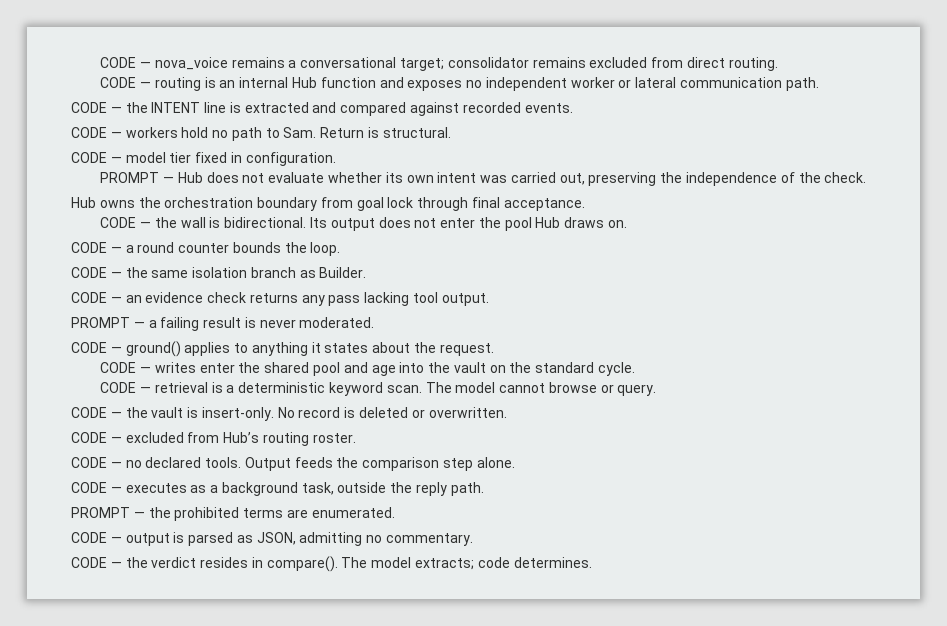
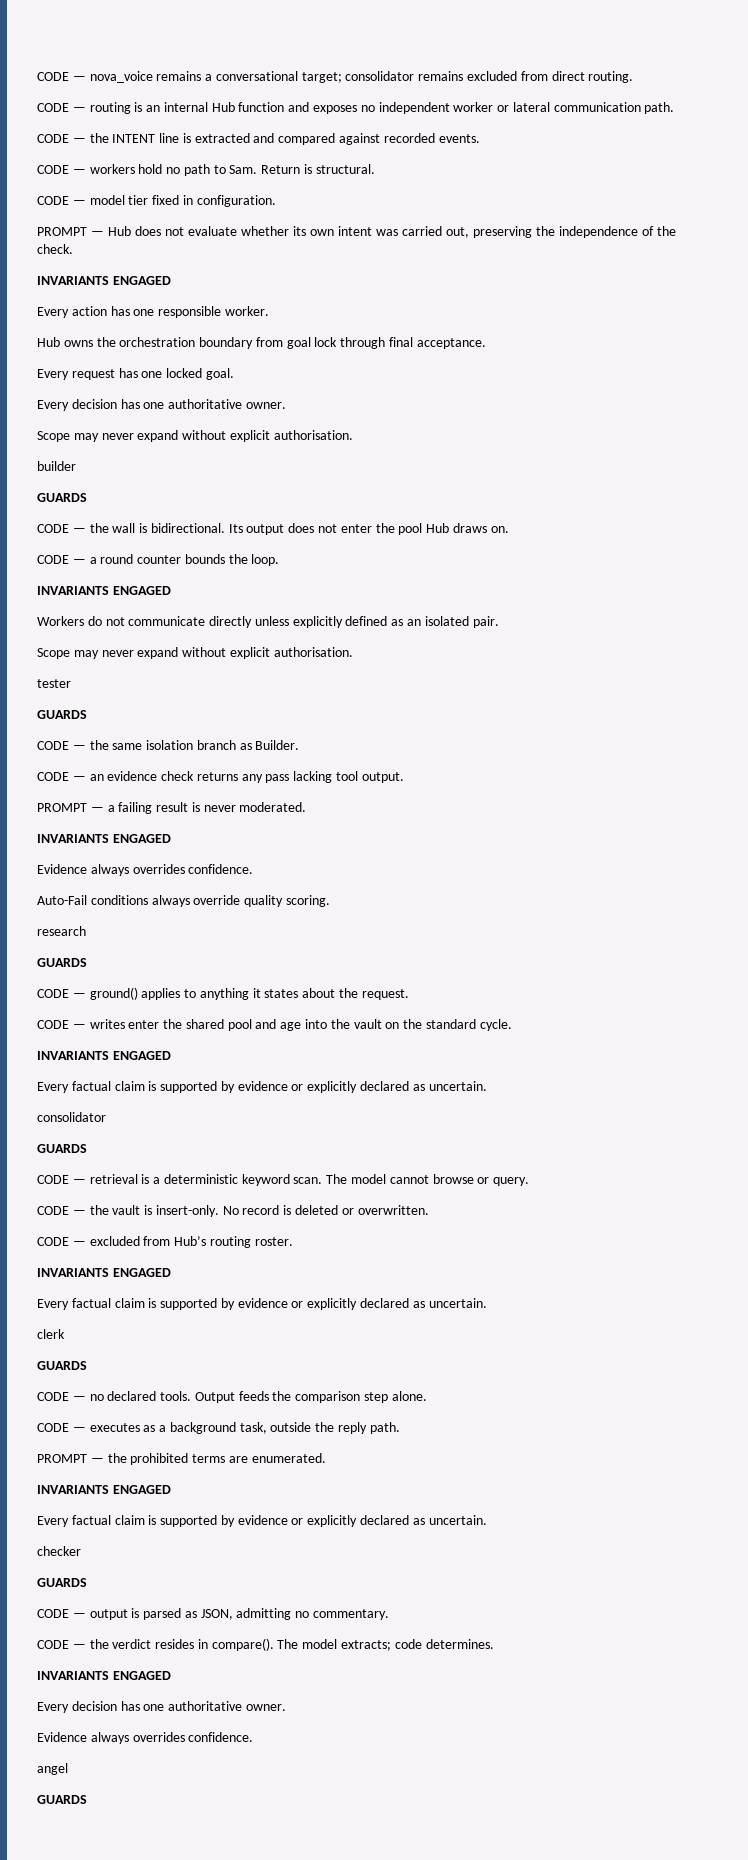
  PROMPT — Hub does not evaluate whether its own intent was carried out, preserving the independence of the check.
+ INVARIANTS ENGAGED
+ Every action has one responsible worker.
+ Every request has one locked goal.
+ Every decision has one authoritative owner.
+ Scope may never expand without explicit authorisation.
+ builder
+ GUARDS
  CODE — a round counter bounds the loop.
+ INVARIANTS ENGAGED
+ Workers do not communicate directly unless explicitly defined as an isolated pair.
+ Scope may never expand without explicit authorisation.
+ tester
+ GUARDS
  PROMPT — a failing result is never moderated.
+ INVARIANTS ENGAGED
+ Evidence always overrides confidence.
+ Auto-Fail conditions always override quality scoring.
+ research
+ GUARDS
  CODE — writes enter the shared pool and age into the vault on the standard cycle.
+ INVARIANTS ENGAGED
+ Every factual claim is supported by evidence or explicitly declared as uncertain.
+ consolidator
+ GUARDS
  CODE — excluded from Hub’s routing roster.
+ INVARIANTS ENGAGED
+ Every factual claim is supported by evidence or explicitly declared as uncertain.
+ clerk
+ GUARDS
  PROMPT — the prohibited terms are enumerated.
+ INVARIANTS ENGAGED
+ Every factual claim is supported by evidence or explicitly declared as uncertain.
+ checker
+ GUARDS
  The model extracts; code determines.
+ INVARIANTS ENGAGED
+ Every decision has one authoritative owner.
+ Evidence always overrides confidence.
+ angel
+ GUARDS

